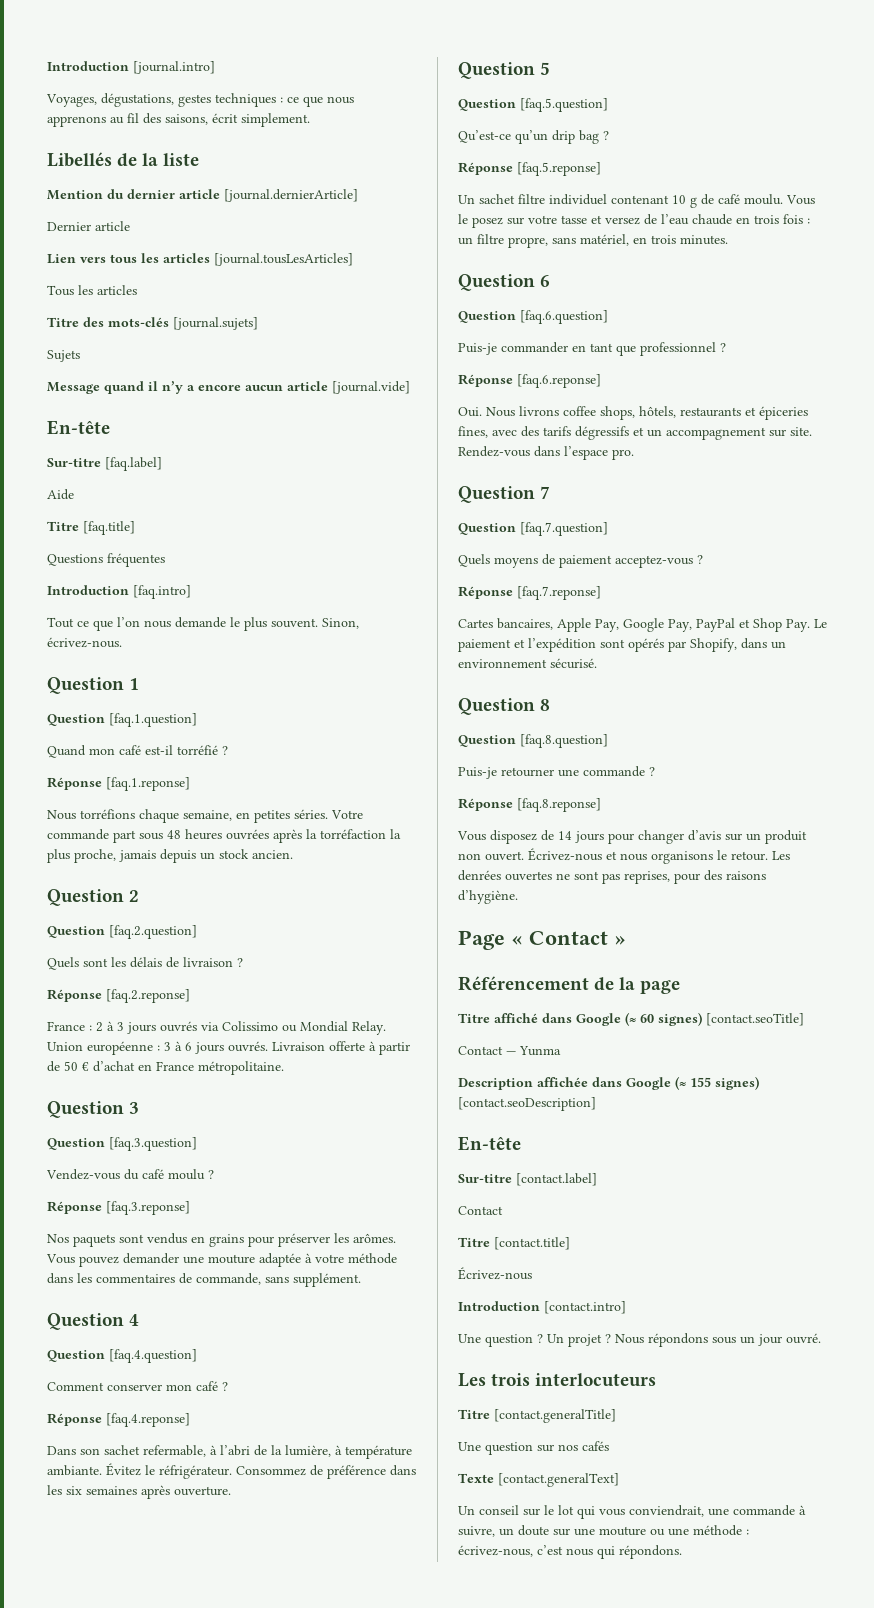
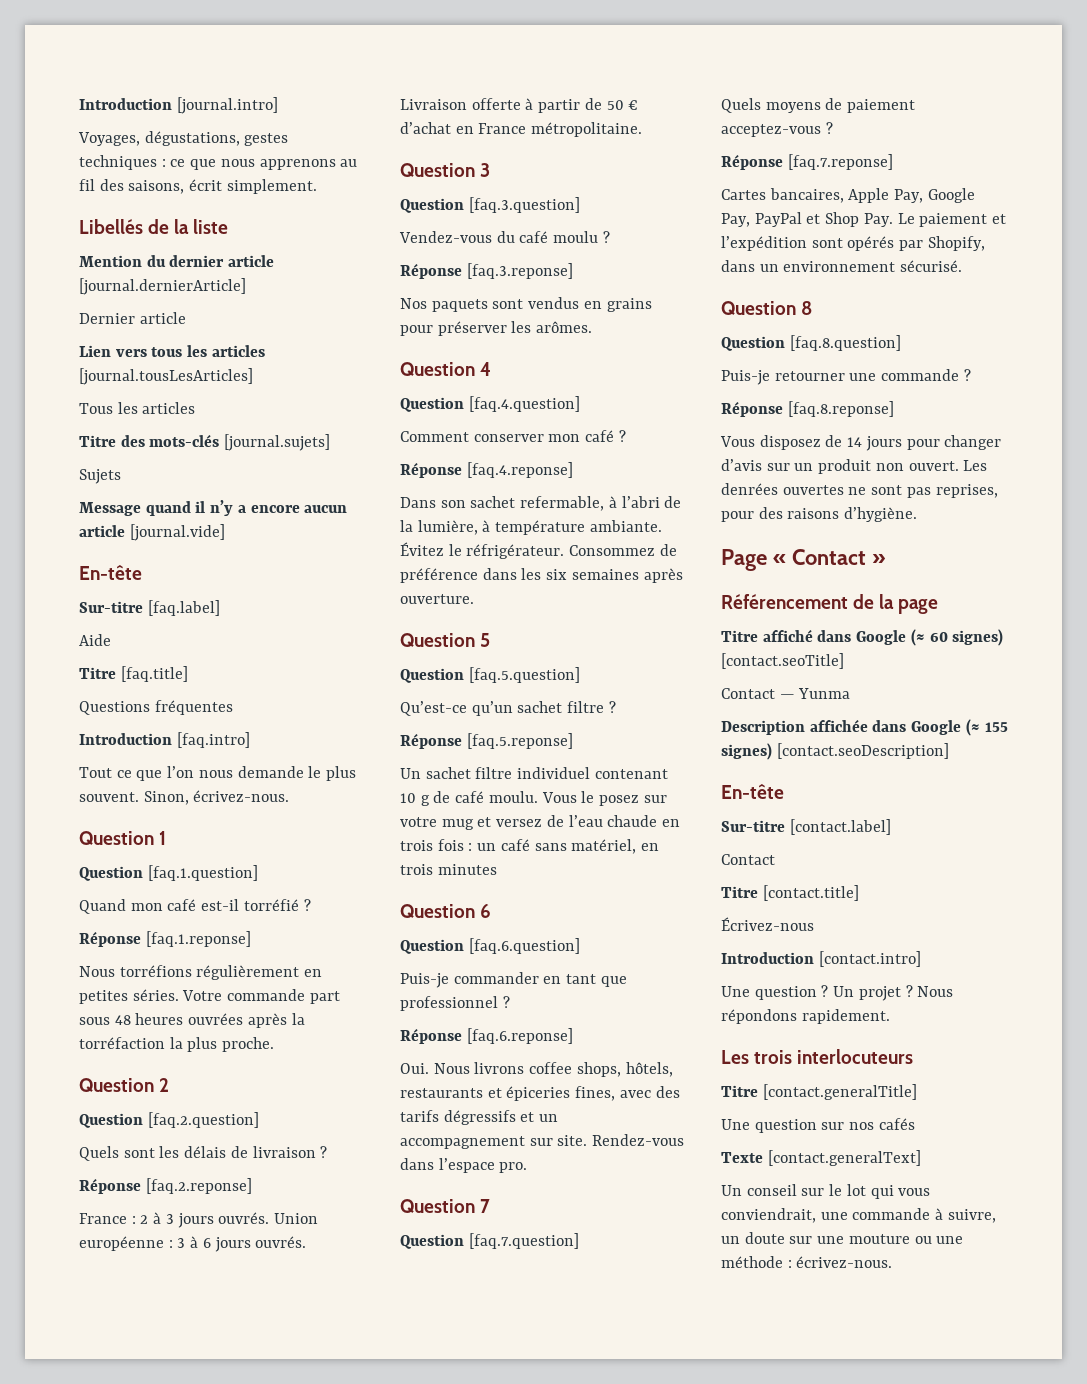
- Nous torréfions chaque semaine, en petites séries.
+ Nous torréfions régulièrement en petites séries.
- Votre commande part sous 48 heures ouvrées après la torréfaction la plus proche, jamais depuis un stock ancien.
+ Votre commande part sous 48 heures ouvrées après la torréfaction la plus proche.
- France : 2 à 3 jours ouvrés via Colissimo ou Mondial Relay.
+ France : 2 à 3 jours ouvrés.
- Vous pouvez demander une mouture adaptée à votre méthode dans les commentaires de commande, sans supplément.
- Qu’est-ce qu’un drip bag ?
+ Qu’est-ce qu’un sachet filtre ?
- Vous le posez sur votre tasse et versez de l’eau chaude en trois fois : un filtre propre, sans matériel, en trois minutes.
+ Vous le posez sur votre mug et versez de l’eau chaude en trois fois : un café sans matériel, en trois minutes
- Écrivez-nous et nous organisons le retour.
- Nous répondons sous un jour ouvré.
+ Nous répondons rapidement.
- Un conseil sur le lot qui vous conviendrait, une commande à suivre, un doute sur une mouture ou une méthode : écrivez-nous, c’est nous qui répondons.
+ Un conseil sur le lot qui vous conviendrait, une commande à suivre, un doute sur une mouture ou une méthode : écrivez-nous.

